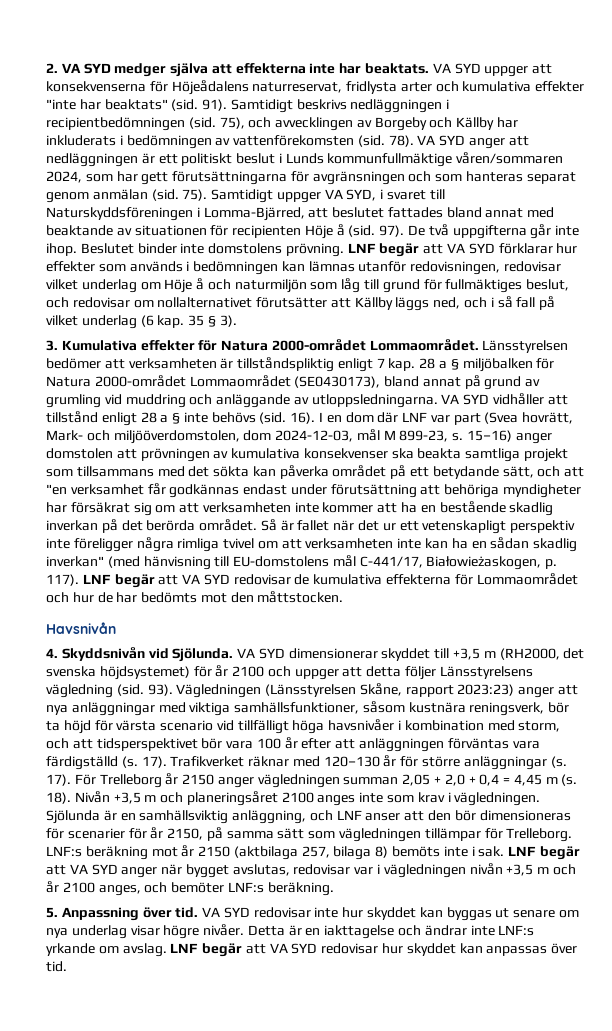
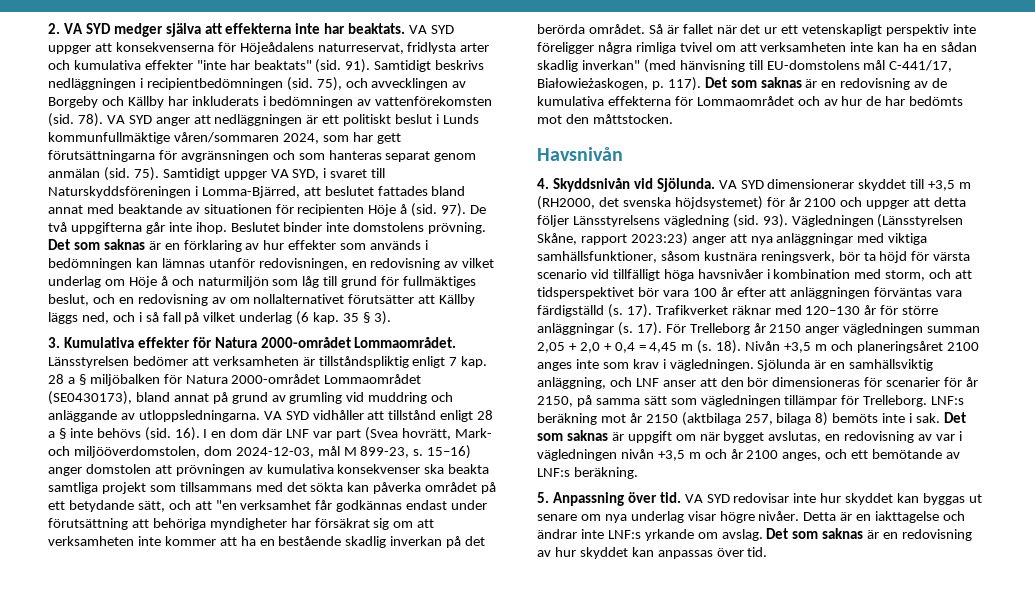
- LNF begär att VA SYD förklarar hur effekter som används i bedömningen kan lämnas utanför redovisningen, redovisar vilket underlag om Höje å och naturmiljön som låg till grund för fullmäktiges beslut, och redovisar om nollalternativet förutsätter att Källby läggs ned, och i så fall på vilket underlag (6 kap. 35 § 3).
+ Det som saknas är en förklaring av hur effekter som används i bedömningen kan lämnas utanför redovisningen, en redovisning av vilket underlag om Höje å och naturmiljön som låg till grund för fullmäktiges beslut, och en redovisning av om nollalternativet förutsätter att Källby läggs ned, och i så fall på vilket underlag (6 kap. 35 § 3).
- LNF begär att VA SYD redovisar de kumulativa effekterna för Lommaområdet och hur de har bedömts mot den måttstocken.
+ Det som saknas är en redovisning av de kumulativa effekterna för Lommaområdet och av hur de har bedömts mot den måttstocken.
- LNF begär att VA SYD anger när bygget avslutas, redovisar var i vägledningen nivån +3,5 m och år 2100 anges, och bemöter LNF:s beräkning.
+ Det som saknas är uppgift om när bygget avslutas, en redovisning av var i vägledningen nivån +3,5 m och år 2100 anges, och ett bemötande av LNF:s beräkning.
- LNF begär att VA SYD redovisar hur skyddet kan anpassas över tid.
+ Det som saknas är en redovisning av hur skyddet kan anpassas över tid.

